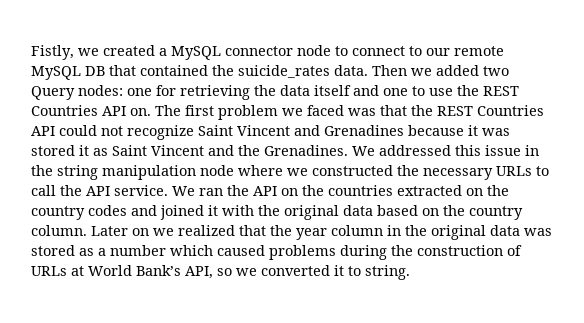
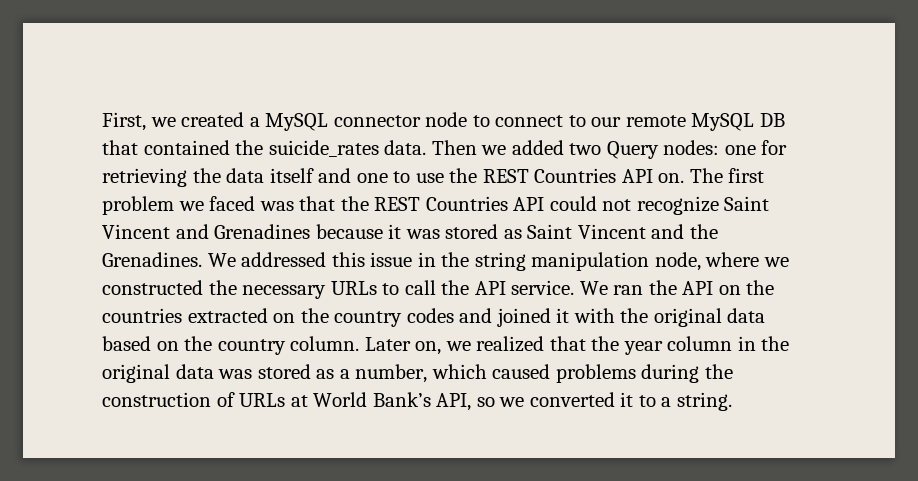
- Fistly, we created a MySQL connector node to connect to our remote MySQL DB that contained the suicide_rates data.
+ First, we created a MySQL connector node to connect to our remote MySQL DB that contained the suicide_rates data.
- The first problem we faced was that the REST Countries API could not recognize Saint Vincent and Grenadines because it was stored it as Saint Vincent and the Grenadines.
+ The first problem we faced was that the REST Countries API could not recognize Saint Vincent and Grenadines because it was stored as Saint Vincent and the Grenadines.
- We addressed this issue in the string manipulation node where we constructed the necessary URLs to call the API service.
+ We addressed this issue in the string manipulation node, where we constructed the necessary URLs to call the API service.
- Later on we realized that the year column in the original data was stored as a number which caused problems during the construction of URLs at World Bank’s API, so we converted it to string.
+ Later on, we realized that the year column in the original data was stored as a number, which caused problems during the construction of URLs at World Bank’s API, so we converted it to a string.

